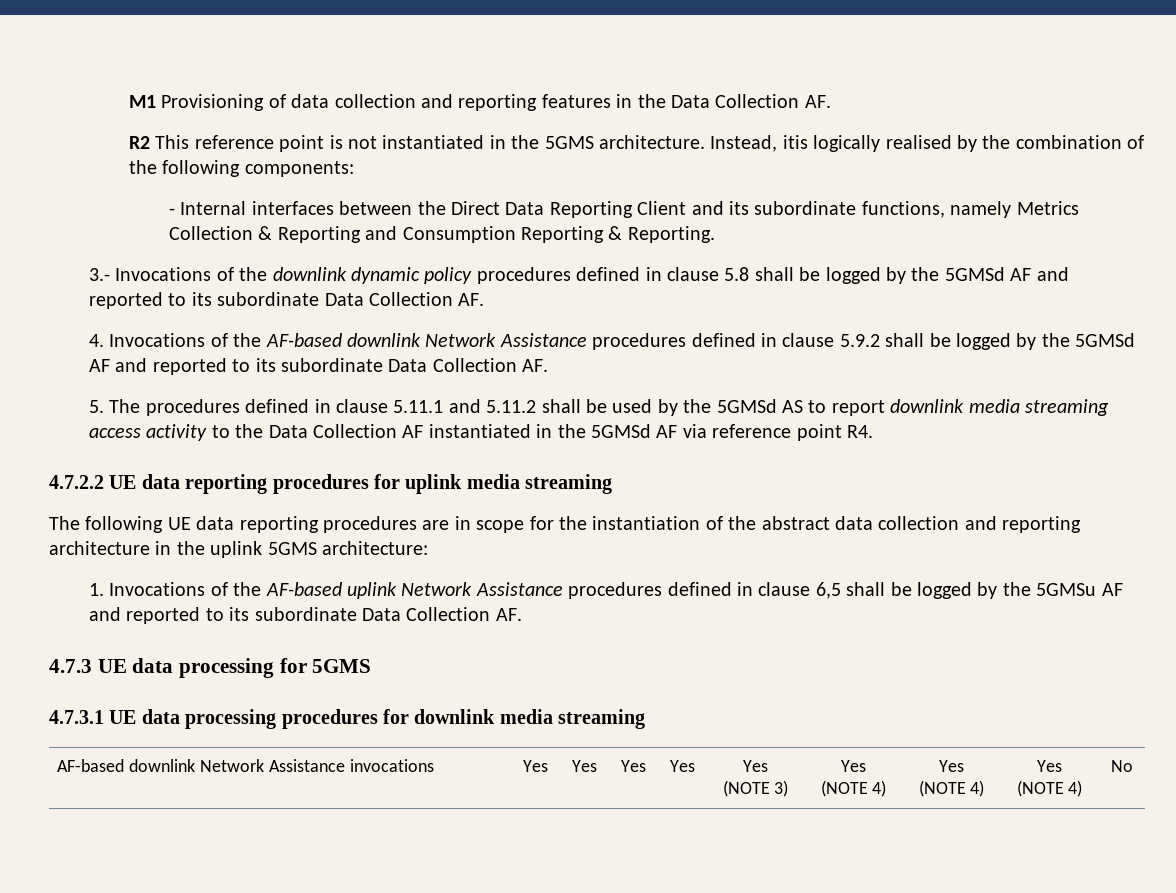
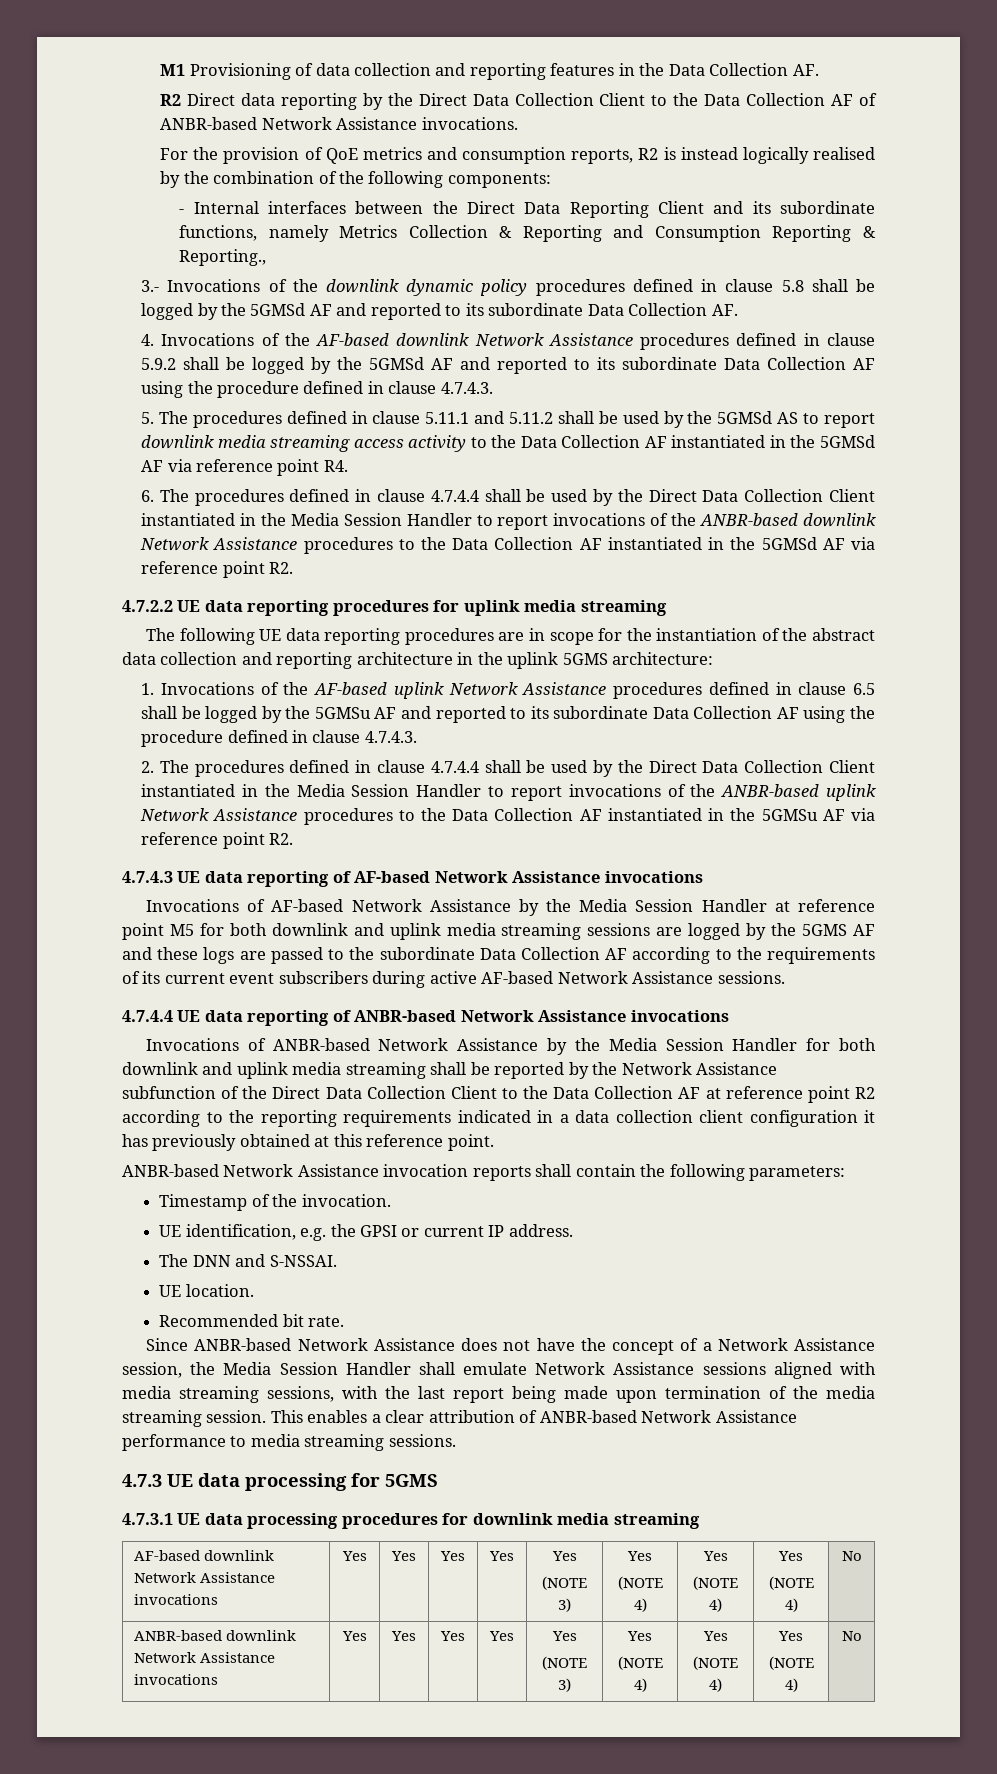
- R2 This reference point is not instantiated in the 5GMS architecture. Instead, itis logically realised by the combination of the following components:
+ R2 Direct data reporting by the Direct Data Collection Client to the Data Collection AF of ANBR-based Network Assistance invocations.
+ For the provision of QoE metrics and consumption reports, R2 is instead logically realised by the combination of the following components:
- - Internal interfaces between the Direct Data Reporting Client and its subordinate functions, namely Metrics Collection & Reporting and Consumption Reporting & Reporting.
+ - Internal interfaces between the Direct Data Reporting Client and its subordinate functions, namely Metrics Collection & Reporting and Consumption Reporting & Reporting.,
- 4. Invocations of the AF-based downlink Network Assistance procedures defined in clause 5.9.2 shall be logged by the 5GMSd AF and reported to its subordinate Data Collection AF.
+ 4. Invocations of the AF-based downlink Network Assistance procedures defined in clause 5.9.2 shall be logged by the 5GMSd AF and reported to its subordinate Data Collection AF using the procedure defined in clause 4.7.4.3.
+ 6. The procedures defined in clause 4.7.4.4 shall be used by the Direct Data Collection Client instantiated in the Media Session Handler to report invocations of the ANBR-based downlink Network Assistance procedures to the Data Collection AF instantiated in the 5GMSd AF via reference point R2.
- 1. Invocations of the AF-based uplink Network Assistance procedures defined in clause 6,5 shall be logged by the 5GMSu AF and reported to its subordinate Data Collection AF.
+ 1. Invocations of the AF-based uplink Network Assistance procedures defined in clause 6.5 shall be logged by the 5GMSu AF and reported to its subordinate Data Collection AF using the procedure defined in clause 4.7.4.3.
+ 2. The procedures defined in clause 4.7.4.4 shall be used by the Direct Data Collection Client instantiated in the Media Session Handler to report invocations of the ANBR-based uplink Network Assistance procedures to the Data Collection AF instantiated in the 5GMSu AF via reference point R2.
+ 4.7.4.3 UE data reporting of AF-based Network Assistance invocations
+ Invocations of AF-based Network Assistance by the Media Session Handler at reference point M5 for both downlink and uplink media streaming sessions are logged by the 5GMS AF and these logs are passed to the subordinate Data Collection AF according to the requirements of its current event subscribers during active AF-based Network Assistance sessions.
+ 4.7.4.4 UE data reporting of ANBR-based Network Assistance invocations
+ Invocations of ANBR-based Network Assistance by the Media Session Handler for both downlink and uplink media streaming shall be reported by the Network Assistance subfunction of the Direct Data Collection Client to the Data Collection AF at reference point R2 according to the reporting requirements indicated in a data collection client configuration it has previously obtained at this reference point.
+ ANBR-based Network Assistance invocation reports shall contain the following parameters:
+ Timestamp of the invocation.
+ UE identification, e.g. the GPSI or current IP address.
+ The DNN and S-NSSAI.
+ UE location.
+ Recommended bit rate.
+ Since ANBR-based Network Assistance does not have the concept of a Network Assistance session, the Media Session Handler shall emulate Network Assistance sessions aligned with media streaming sessions, with the last report being made upon termination of the media streaming session. This enables a clear attribution of ANBR-based Network Assistance performance to media streaming sessions.
+ ANBR-based downlink Network Assistance invocations | Yes | Yes | Yes | Yes | Yes
+ (NOTE 3) | Yes
+ (NOTE 4) | Yes
+ (NOTE 4) | Yes
+ (NOTE 4) | No

